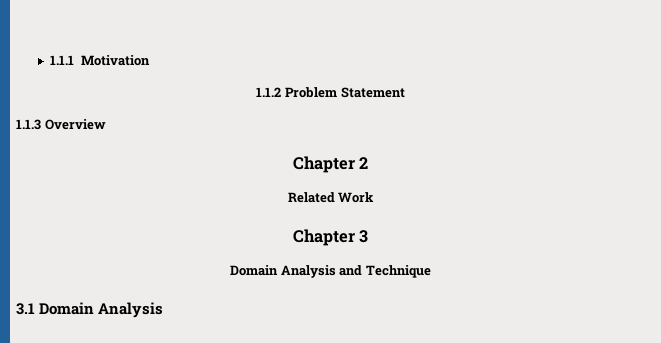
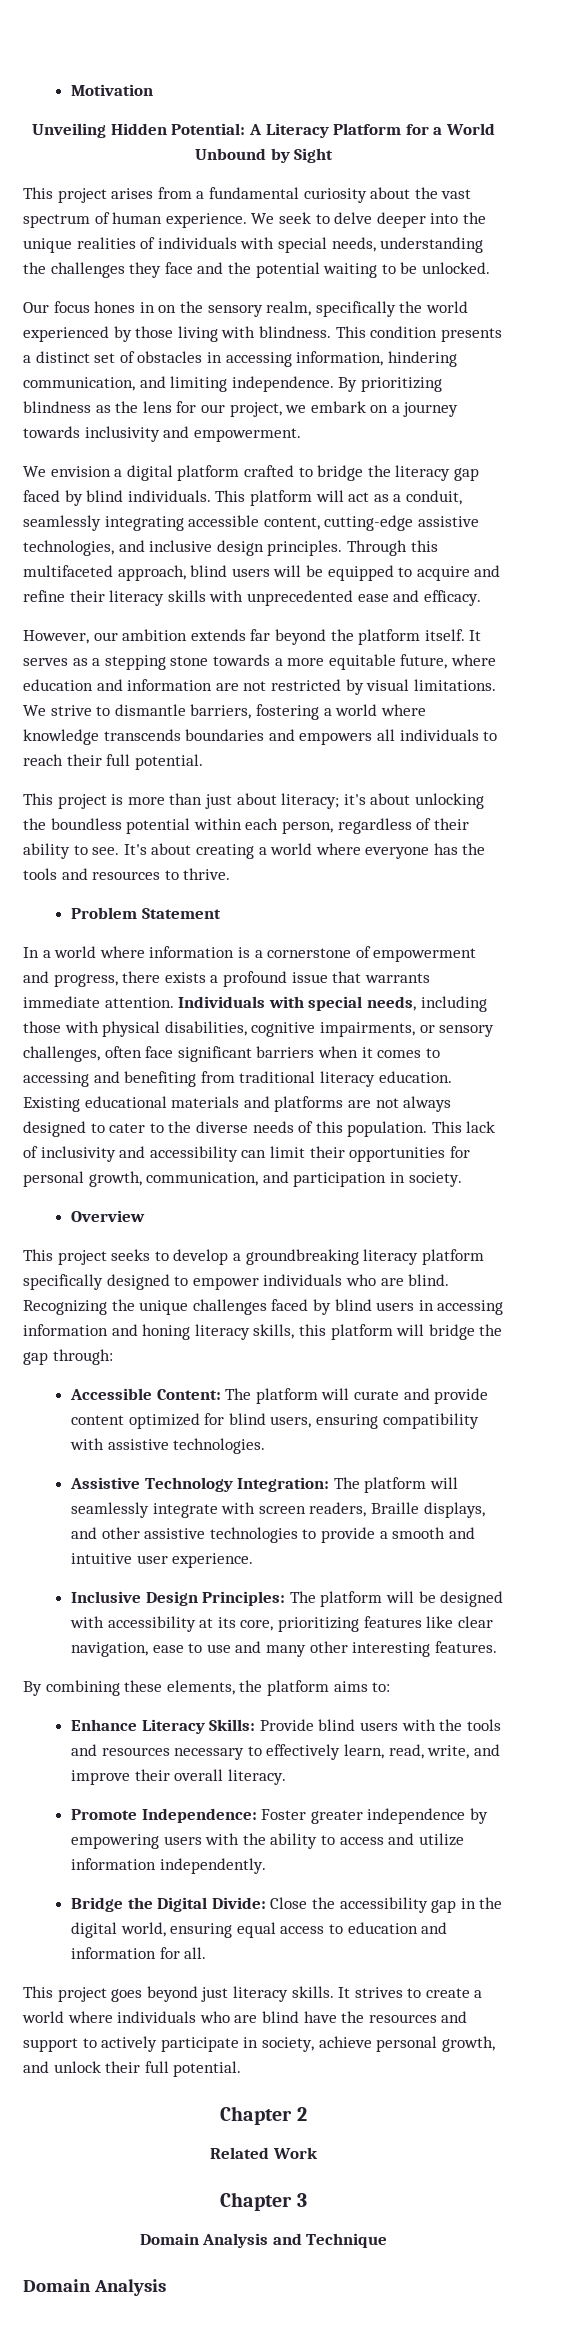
- 1.1.1 Motivation
+ Motivation
- 1.1.2 Problem Statement
- 1.1.3 Overview
+ Unveiling Hidden Potential: A Literacy Platform for a World Unbound by Sight
+ This project arises from a fundamental curiosity about the vast spectrum of human experience. We seek to delve deeper into the unique realities of individuals with special needs, understanding the challenges they face and the potential waiting to be unlocked.
+ Our focus hones in on the sensory realm, specifically the world experienced by those living with blindness. This condition presents a distinct set of obstacles in accessing information, hindering communication, and limiting independence. By prioritizing blindness as the lens for our project, we embark on a journey towards inclusivity and empowerment.
+ We envision a digital platform crafted to bridge the literacy gap faced by blind individuals. This platform will act as a conduit, seamlessly integrating accessible content, cutting-edge assistive technologies, and inclusive design principles. Through this multifaceted approach, blind users will be equipped to acquire and refine their literacy skills with unprecedented ease and efficacy.
+ However, our ambition extends far beyond the platform itself. It serves as a stepping stone towards a more equitable future, where education and information are not restricted by visual limitations. We strive to dismantle barriers, fostering a world where knowledge transcends boundaries and empowers all individuals to reach their full potential.
+ This project is more than just about literacy; it's about unlocking the boundless potential within each person, regardless of their ability to see. It's about creating a world where everyone has the tools and resources to thrive.
+ Problem Statement
+ In a world where information is a cornerstone of empowerment and progress, there exists a profound issue that warrants immediate attention. Individuals with special needs, including those with physical disabilities, cognitive impairments, or sensory challenges, often face significant barriers when it comes to accessing and benefiting from traditional literacy education. Existing educational materials and platforms are not always designed to cater to the diverse needs of this population. This lack of inclusivity and accessibility can limit their opportunities for personal growth, communication, and participation in society.
+ Overview
+ This project seeks to develop a groundbreaking literacy platform specifically designed to empower individuals who are blind. Recognizing the unique challenges faced by blind users in accessing information and honing literacy skills, this platform will bridge the gap through:
+ Accessible Content: The platform will curate and provide content optimized for blind users, ensuring compatibility with assistive technologies.
+ Assistive Technology Integration: The platform will seamlessly integrate with screen readers, Braille displays, and other assistive technologies to provide a smooth and intuitive user experience.
+ Inclusive Design Principles: The platform will be designed with accessibility at its core, prioritizing features like clear navigation, ease to use and many other interesting features.
+ By combining these elements, the platform aims to:
+ Enhance Literacy Skills: Provide blind users with the tools and resources necessary to effectively learn, read, write, and improve their overall literacy.
+ Promote Independence: Foster greater independence by empowering users with the ability to access and utilize information independently.
+ Bridge the Digital Divide: Close the accessibility gap in the digital world, ensuring equal access to education and information for all.
+ This project goes beyond just literacy skills. It strives to create a world where individuals who are blind have the resources and support to actively participate in society, achieve personal growth, and unlock their full potential.
  Domain Analysis and Technique
- 3.1 Domain Analysis
+ Domain Analysis

